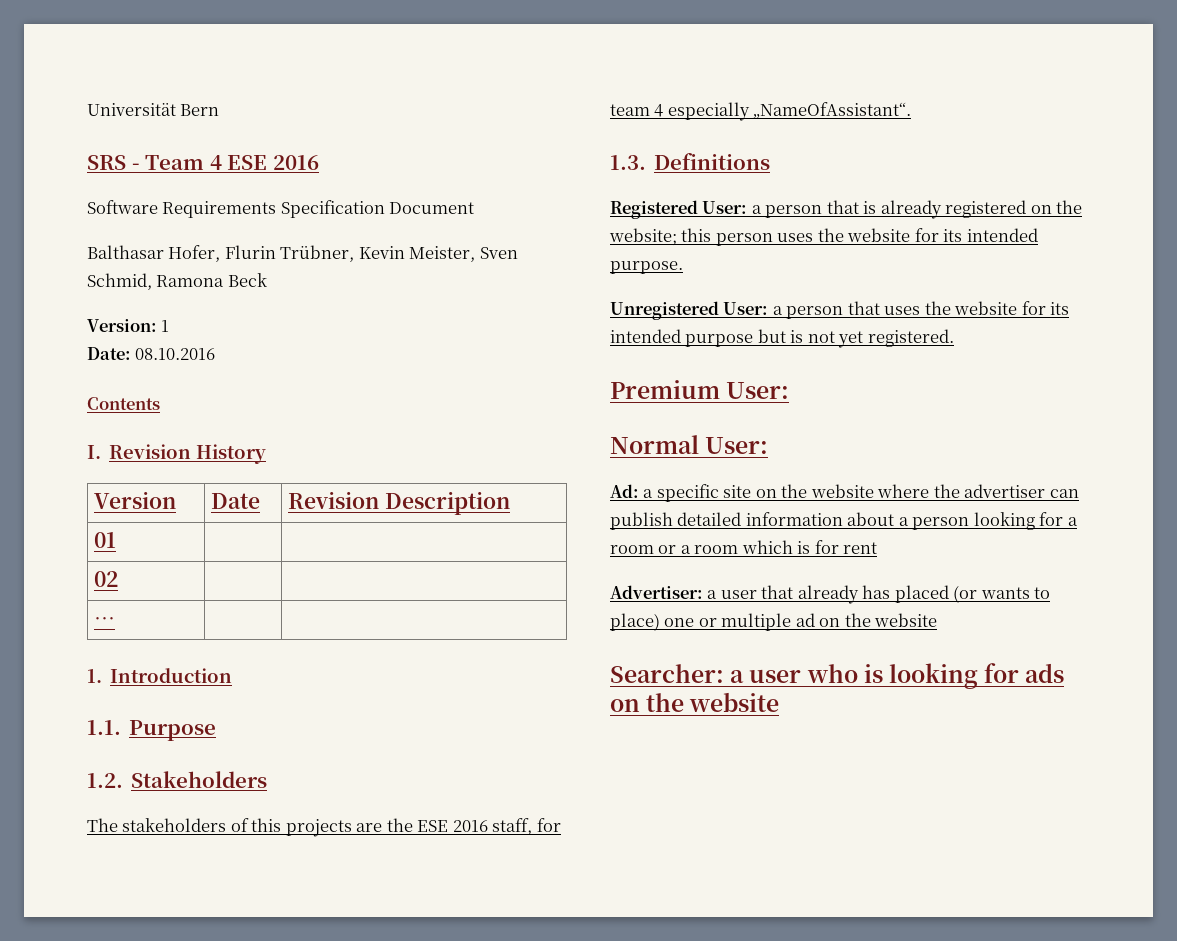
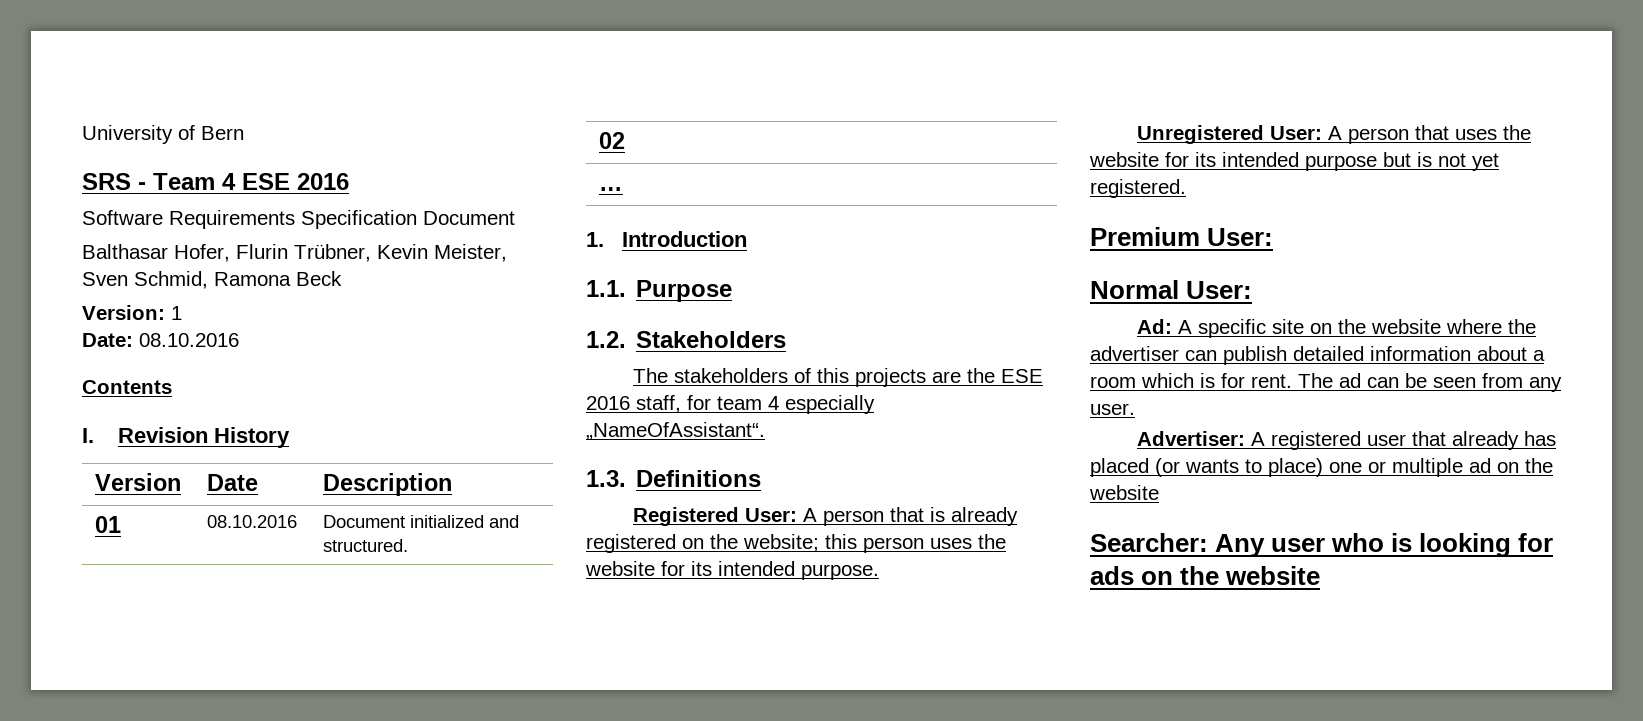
- Universität Bern
+ University of Bern
- Version | Date | Revision Description
+ Version | Date | Description
- 01 | |
+ 01 | 08.10.2016 | Document initialized and structured.
- Registered User: a person that is already registered on the website; this person uses the website for its intended purpose.
+ Registered User: A person that is already registered on the website; this person uses the website for its intended purpose.
- Unregistered User: a person that uses the website for its intended purpose but is not yet registered.
+ Unregistered User: A person that uses the website for its intended purpose but is not yet registered.
- Ad: a specific site on the website where the advertiser can publish detailed information about a person looking for a room or a room which is for rent
+ Ad: A specific site on the website where the advertiser can publish detailed information about a room which is for rent. The ad can be seen from any user.
- Advertiser: a user that already has placed (or wants to place) one or multiple ad on the website
+ Advertiser: A registered user that already has placed (or wants to place) one or multiple ad on the website
- Searcher: a user who is looking for ads on the website
+ Searcher: Any user who is looking for ads on the website

